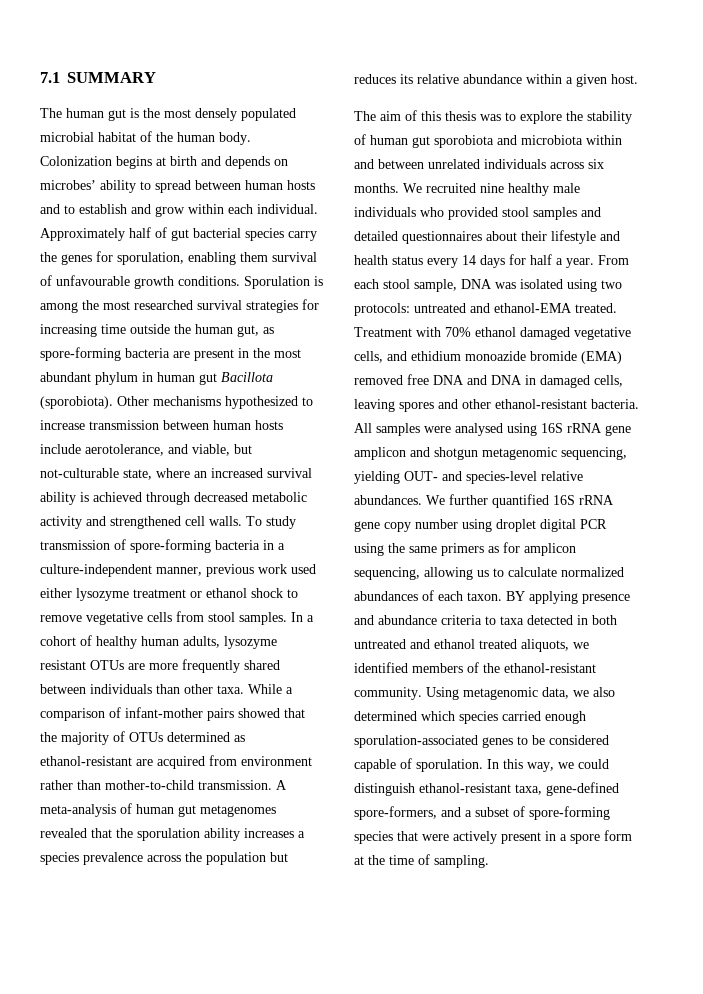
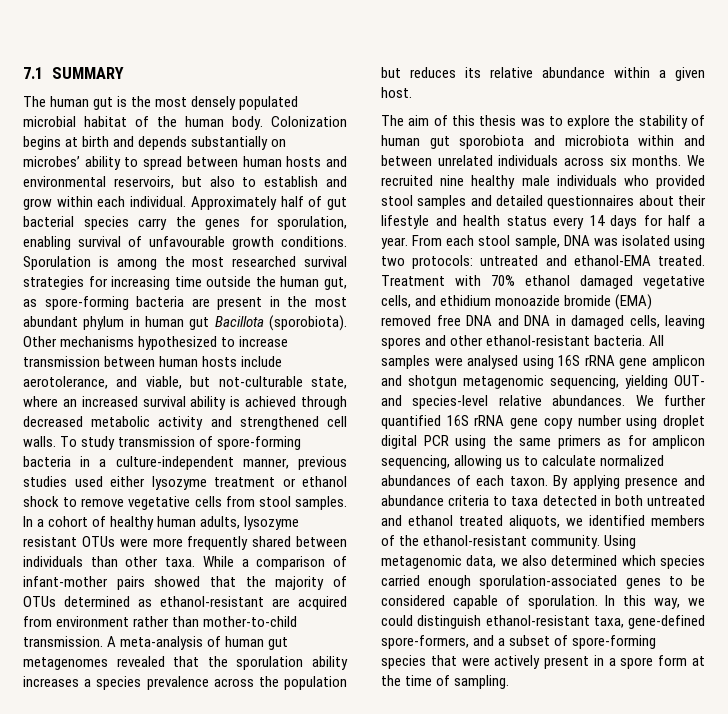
- Colonization begins at birth and depends on microbes’ ability to spread between human hosts and to establish and grow within each individual.
+ Colonization begins at birth and depends substantially on microbes’ ability to spread between human hosts and environmental reservoirs, but also to establish and grow within each individual.
- Approximately half of gut bacterial species carry the genes for sporulation, enabling them survival of unfavourable growth conditions.
+ Approximately half of gut bacterial species carry the genes for sporulation, enabling survival of unfavourable growth conditions.
- To study transmission of spore-forming bacteria in a culture-independent manner, previous work used either lysozyme treatment or ethanol shock to remove vegetative cells from stool samples.
+ To study transmission of spore-forming bacteria in a culture-independent manner, previous studies used either lysozyme treatment or ethanol shock to remove vegetative cells from stool samples.
- In a cohort of healthy human adults, lysozyme resistant OTUs are more frequently shared between individuals than other taxa.
+ In a cohort of healthy human adults, lysozyme resistant OTUs were more frequently shared between individuals than other taxa.
- BY applying presence and abundance criteria to taxa detected in both untreated and ethanol treated aliquots, we identified members of the ethanol-resistant community.
+ By applying presence and abundance criteria to taxa detected in both untreated and ethanol treated aliquots, we identified members of the ethanol-resistant community.

